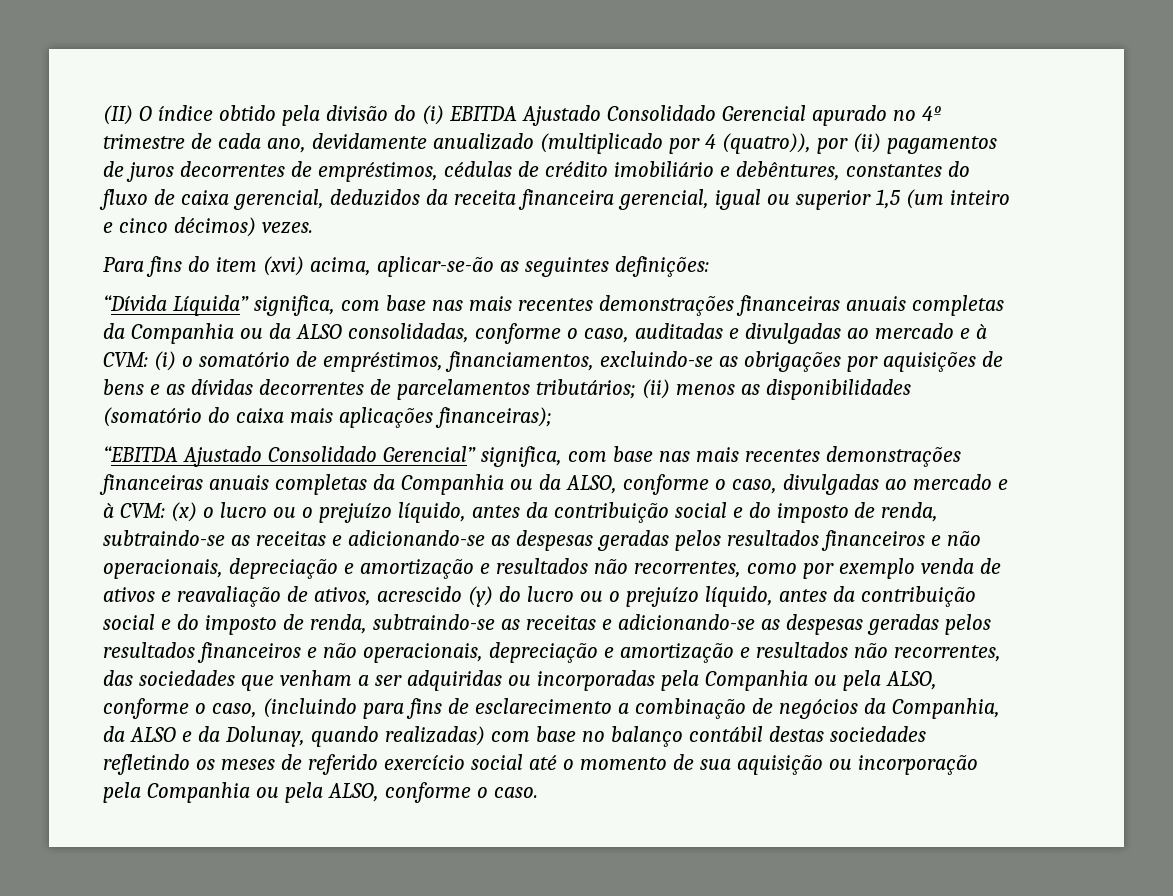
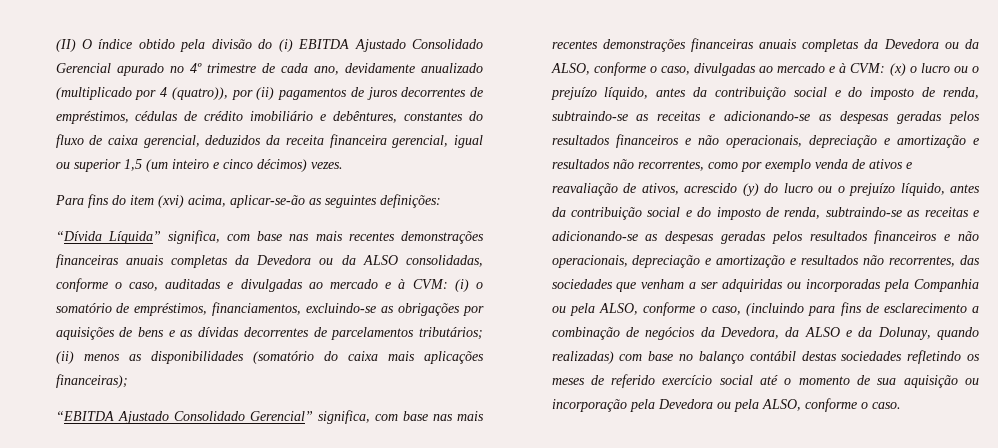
- “Dívida Líquida” significa, com base nas mais recentes demonstrações financeiras anuais completas da Companhia ou da ALSO consolidadas, conforme o caso, auditadas e divulgadas ao mercado e à CVM: (i) o somatório de empréstimos, financiamentos, excluindo-se as obrigações por aquisições de bens e as dívidas decorrentes de parcelamentos tributários; (ii) menos as disponibilidades (somatório do caixa mais aplicações financeiras);
+ “Dívida Líquida” significa, com base nas mais recentes demonstrações financeiras anuais completas da Devedora ou da ALSO consolidadas, conforme o caso, auditadas e divulgadas ao mercado e à CVM: (i) o somatório de empréstimos, financiamentos, excluindo-se as obrigações por aquisições de bens e as dívidas decorrentes de parcelamentos tributários; (ii) menos as disponibilidades (somatório do caixa mais aplicações financeiras);
- “EBITDA Ajustado Consolidado Gerencial” significa, com base nas mais recentes demonstrações financeiras anuais completas da Companhia ou da ALSO, conforme o caso, divulgadas ao mercado e à CVM:
+ “EBITDA Ajustado Consolidado Gerencial” significa, com base nas mais recentes demonstrações financeiras anuais completas da Devedora ou da ALSO, conforme o caso, divulgadas ao mercado e à CVM:
- (x) o lucro ou o prejuízo líquido, antes da contribuição social e do imposto de renda, subtraindo-se as receitas e adicionando-se as despesas geradas pelos resultados financeiros e não operacionais, depreciação e amortização e resultados não recorrentes, como por exemplo venda de ativos e reavaliação de ativos, acrescido (y) do lucro ou o prejuízo líquido, antes da contribuição social e do imposto de renda, subtraindo-se as receitas e adicionando-se as despesas geradas pelos resultados financeiros e não operacionais, depreciação e amortização e resultados não recorrentes, das sociedades que venham a ser adquiridas ou incorporadas pela Companhia ou pela ALSO, conforme o caso, (incluindo para fins de esclarecimento a combinação de negócios da Companhia, da ALSO e da Dolunay, quando realizadas) com base no balanço contábil destas sociedades refletindo os meses de referido exercício social até o momento de sua aquisição ou incorporação pela Companhia ou pela ALSO, conforme o caso.
+ (x) o lucro ou o prejuízo líquido, antes da contribuição social e do imposto de renda, subtraindo-se as receitas e adicionando-se as despesas geradas pelos resultados financeiros e não operacionais, depreciação e amortização e resultados não recorrentes, como por exemplo venda de ativos e reavaliação de ativos, acrescido (y) do lucro ou o prejuízo líquido, antes da contribuição social e do imposto de renda, subtraindo-se as receitas e adicionando-se as despesas geradas pelos resultados financeiros e não operacionais, depreciação e amortização e resultados não recorrentes, das sociedades que venham a ser adquiridas ou incorporadas pela Companhia ou pela ALSO, conforme o caso, (incluindo para fins de esclarecimento a combinação de negócios da Devedora, da ALSO e da Dolunay, quando realizadas) com base no balanço contábil destas sociedades refletindo os meses de referido exercício social até o momento de sua aquisição ou incorporação pela Devedora ou pela ALSO, conforme o caso.

